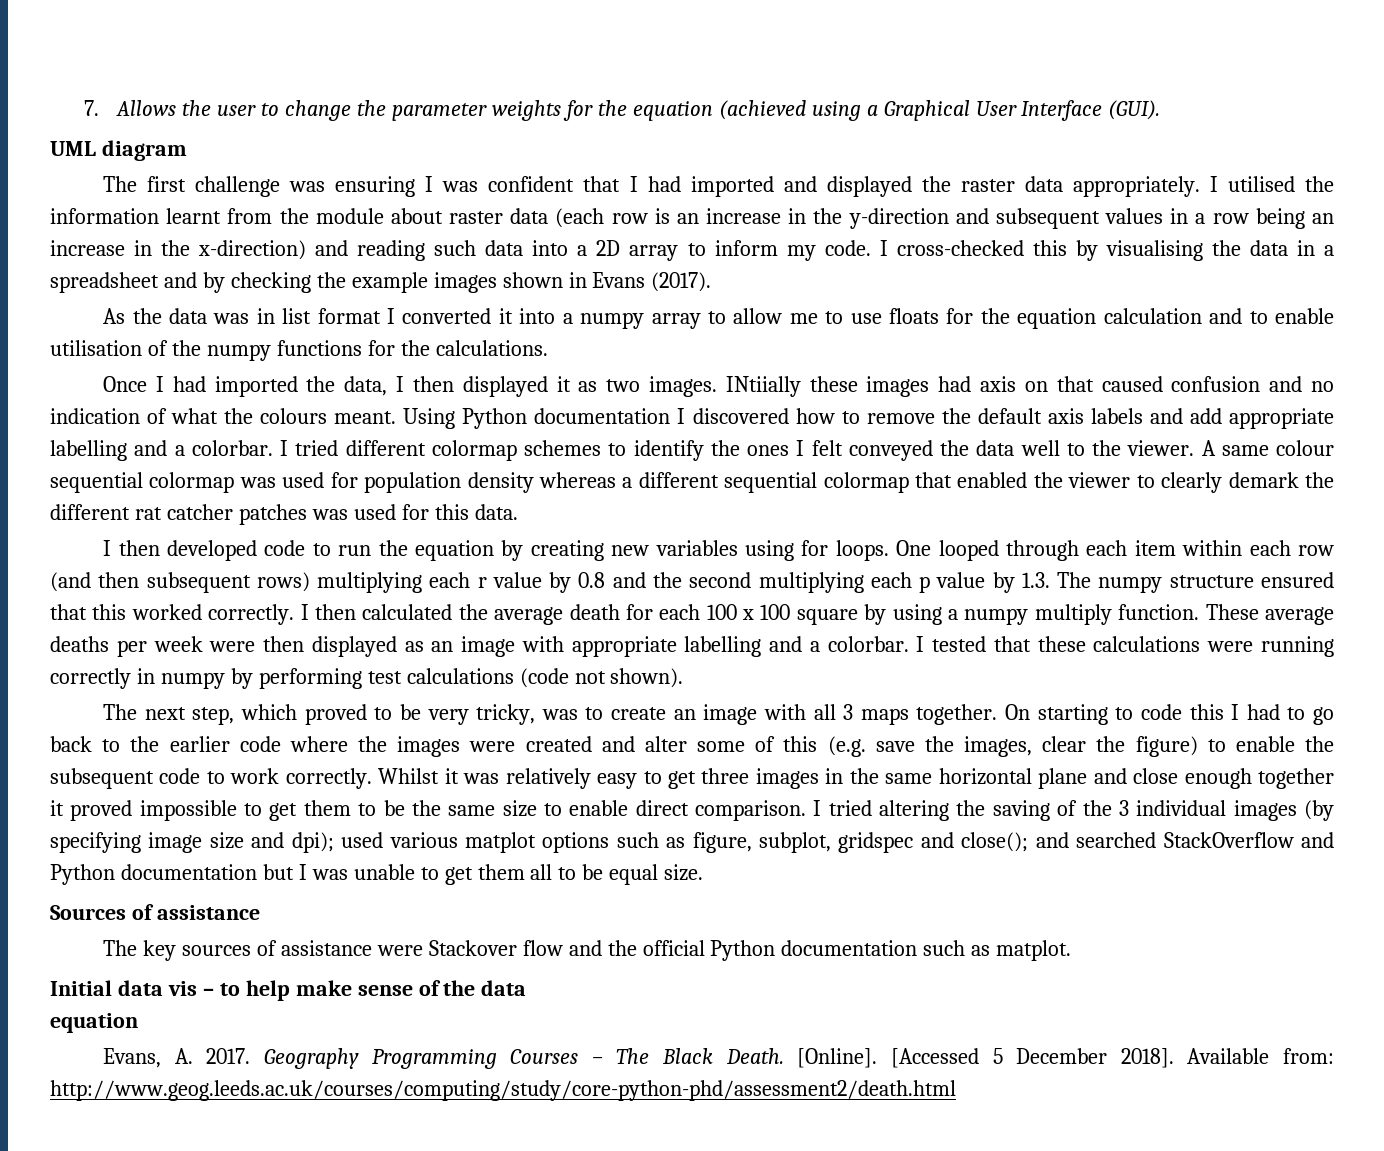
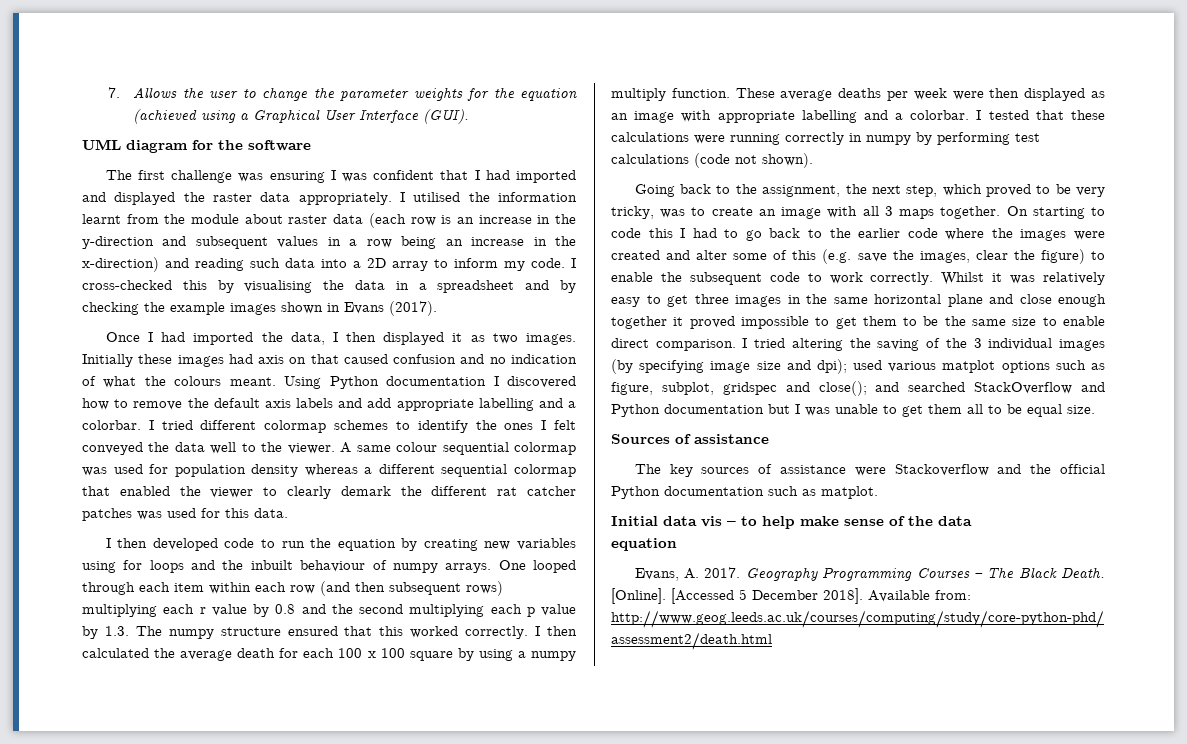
- UML diagram
+ UML diagram for the software
- As the data was in list format I converted it into a numpy array to allow me to use floats for the equation calculation and to enable utilisation of the numpy functions for the calculations.
- INtiially these images had axis on that caused confusion and no indication of what the colours meant.
+ Initially these images had axis on that caused confusion and no indication of what the colours meant.
- I then developed code to run the equation by creating new variables using for loops.
+ I then developed code to run the equation by creating new variables using for loops and the inbuilt behaviour of numpy arrays.
- The next step, which proved to be very tricky, was to create an image with all 3 maps together.
+ Going back to the assignment, the next step, which proved to be very tricky, was to create an image with all 3 maps together.
- The key sources of assistance were Stackover flow and the official Python documentation such as matplot.
+ The key sources of assistance were Stackoverflow and the official Python documentation such as matplot.

